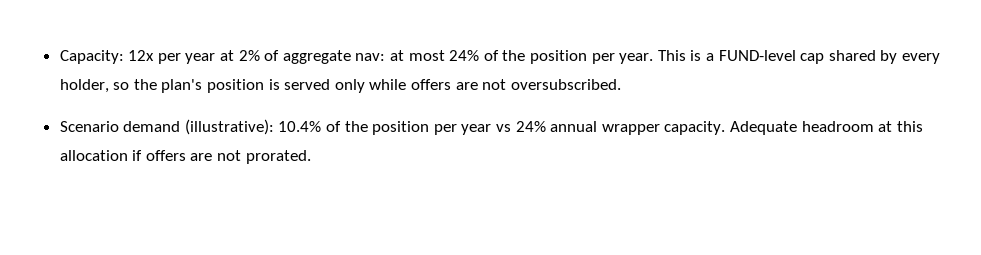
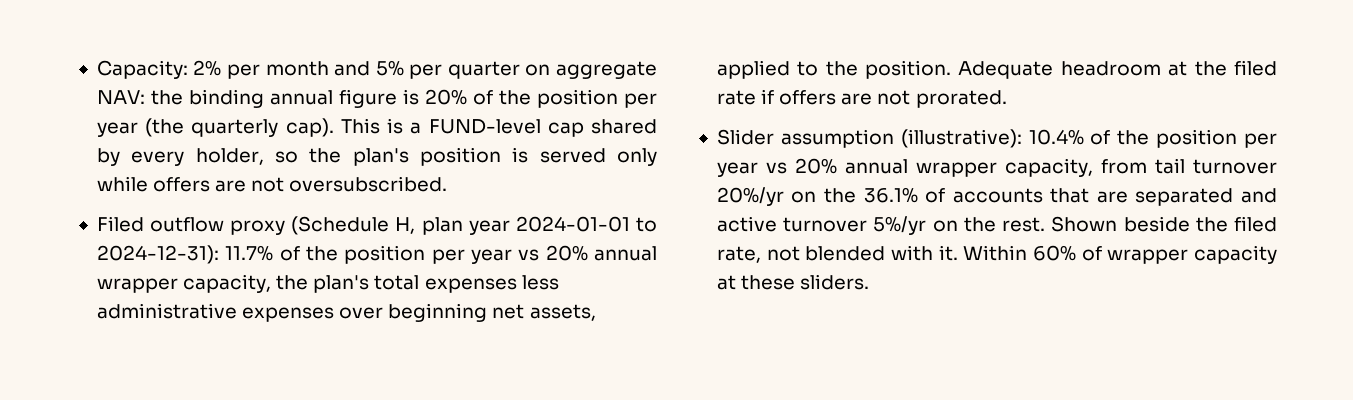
- Capacity: 12x per year at 2% of aggregate nav: at most 24% of the position per year.
+ Capacity: 2% per month and 5% per quarter on aggregate NAV: the binding annual figure is 20% of the position per year (the quarterly cap).
- Scenario demand (illustrative): 10.4% of the position per year vs 24% annual wrapper capacity. Adequate headroom at this allocation if offers are not prorated.
+ Filed outflow proxy (Schedule H, plan year 2024-01-01 to 2024-12-31): 11.7% of the position per year vs 20% annual wrapper capacity, the plan's total expenses less administrative expenses over beginning net assets, applied to the position. Adequate headroom at the filed rate if offers are not prorated.
+ Slider assumption (illustrative): 10.4% of the position per year vs 20% annual wrapper capacity, from tail turnover 20%/yr on the 36.1% of accounts that are separated and active turnover 5%/yr on the rest. Shown beside the filed rate, not blended with it. Within 60% of wrapper capacity at these sliders.

